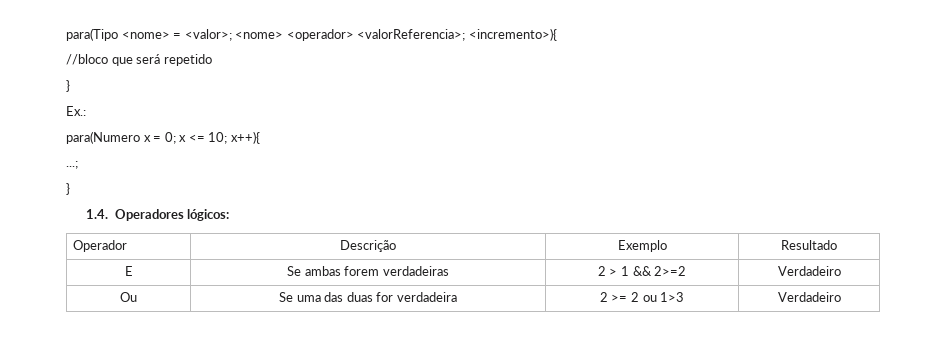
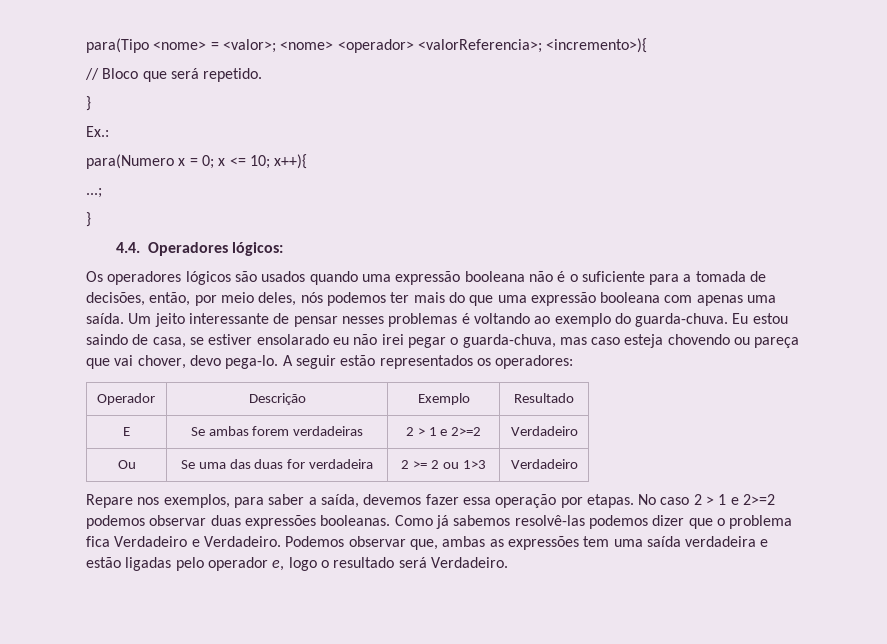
- //bloco que será repetido
+ // Bloco que será repetido.
- 1.4. Operadores lógicos:
+ 4.4. Operadores lógicos:
+ Os operadores lógicos são usados quando uma expressão booleana não é o suficiente para a tomada de decisões, então, por meio deles, nós podemos ter mais do que uma expressão booleana com apenas uma saída. Um jeito interessante de pensar nesses problemas é voltando ao exemplo do guarda-chuva. Eu estou saindo de casa, se estiver ensolarado eu não irei pegar o guarda-chuva, mas caso esteja chovendo ou pareça que vai chover, devo pega-lo. A seguir estão representados os operadores:
- E | Se ambas forem verdadeiras | 2 > 1 && 2>=2 | Verdadeiro
+ E | Se ambas forem verdadeiras | 2 > 1 e 2>=2 | Verdadeiro
+ Repare nos exemplos, para saber a saída, devemos fazer essa operação por etapas. No caso 2 > 1 e 2>=2 podemos observar duas expressões booleanas. Como já sabemos resolvê-las podemos dizer que o problema fica Verdadeiro e Verdadeiro. Podemos observar que, ambas as expressões tem uma saída verdadeira e estão ligadas pelo operador e, logo o resultado será Verdadeiro.

